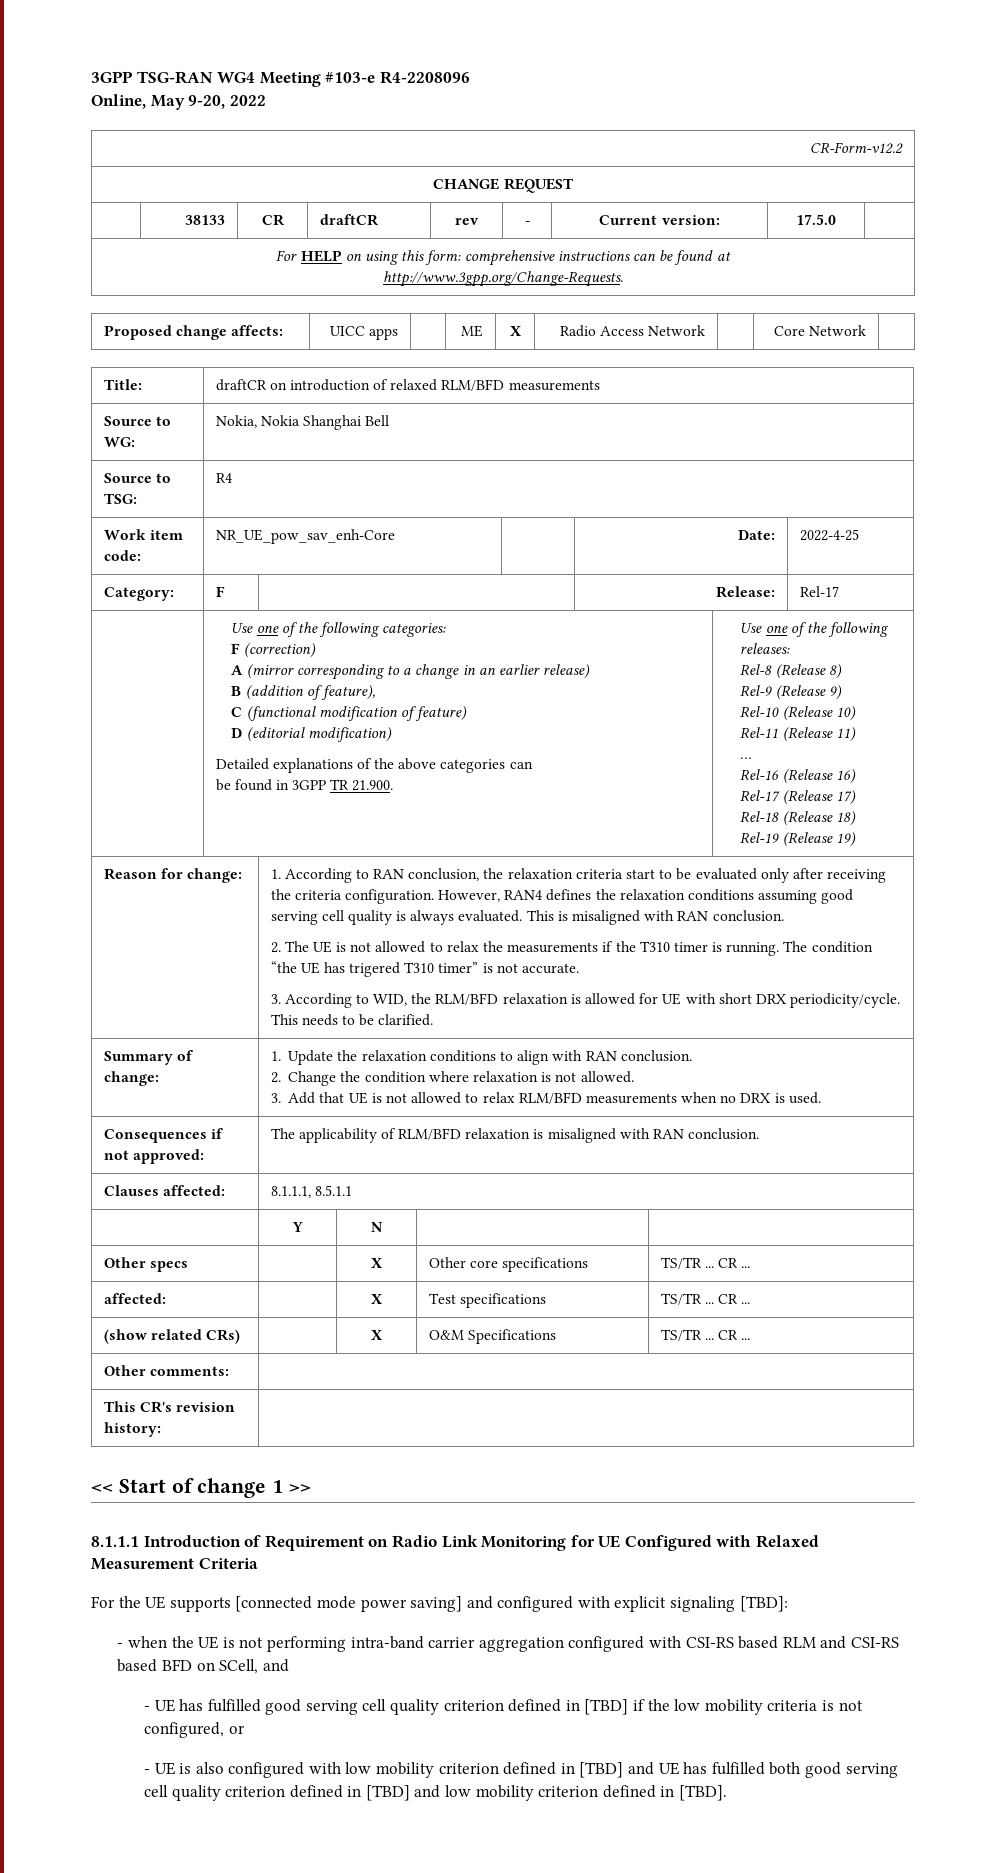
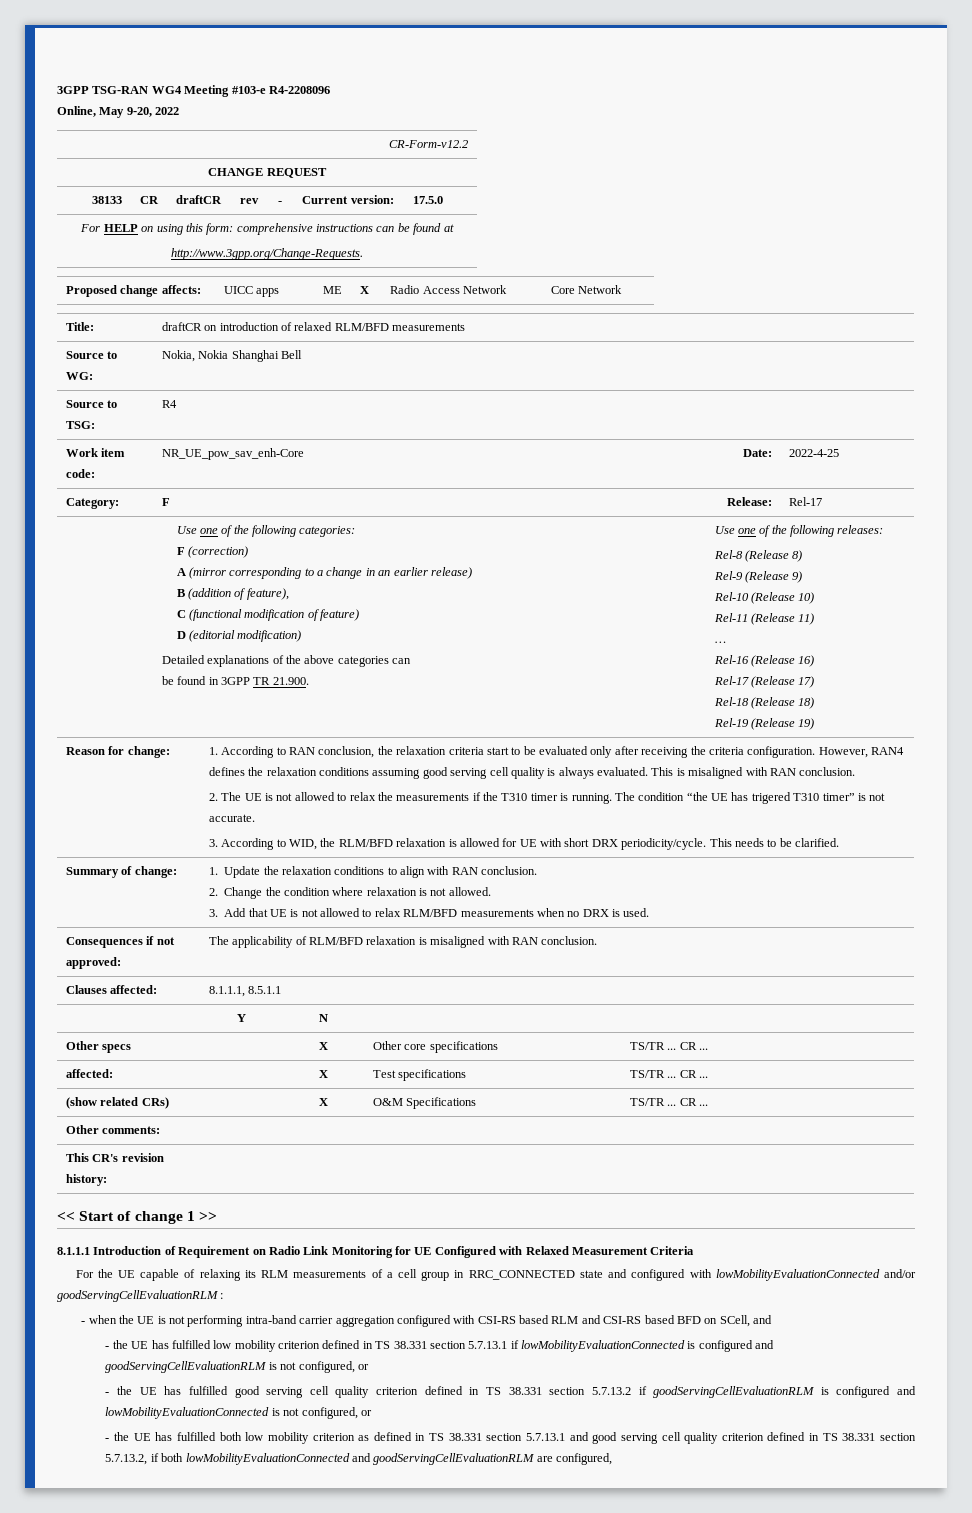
- For the UE supports [connected mode power saving] and configured with explicit signaling [TBD]:
+ For the UE capable of relaxing its RLM measurements of a cell group in RRC_CONNECTED state and configured with lowMobilityEvaluationConnected and/or goodServingCellEvaluationRLM :
- - UE has fulfilled good serving cell quality criterion defined in [TBD] if the low mobility criteria is not configured, or
- - UE is also configured with low mobility criterion defined in [TBD] and UE has fulfilled both good serving cell quality criterion defined in [TBD] and low mobility criterion defined in [TBD].
+ - the UE has fulfilled low mobility criterion defined in TS 38.331 section 5.7.13.1 if lowMobilityEvaluationConnected is configured and goodServingCellEvaluationRLM is not configured, or
+ - the UE has fulfilled good serving cell quality criterion defined in TS 38.331 section 5.7.13.2 if goodServingCellEvaluationRLM is configured and lowMobilityEvaluationConnected is not configured, or
+ - the UE has fulfilled both low mobility criterion as defined in TS 38.331 section 5.7.13.1 and good serving cell quality criterion defined in TS 38.331 section 5.7.13.2, if both lowMobilityEvaluationConnected and goodServingCellEvaluationRLM are configured,

